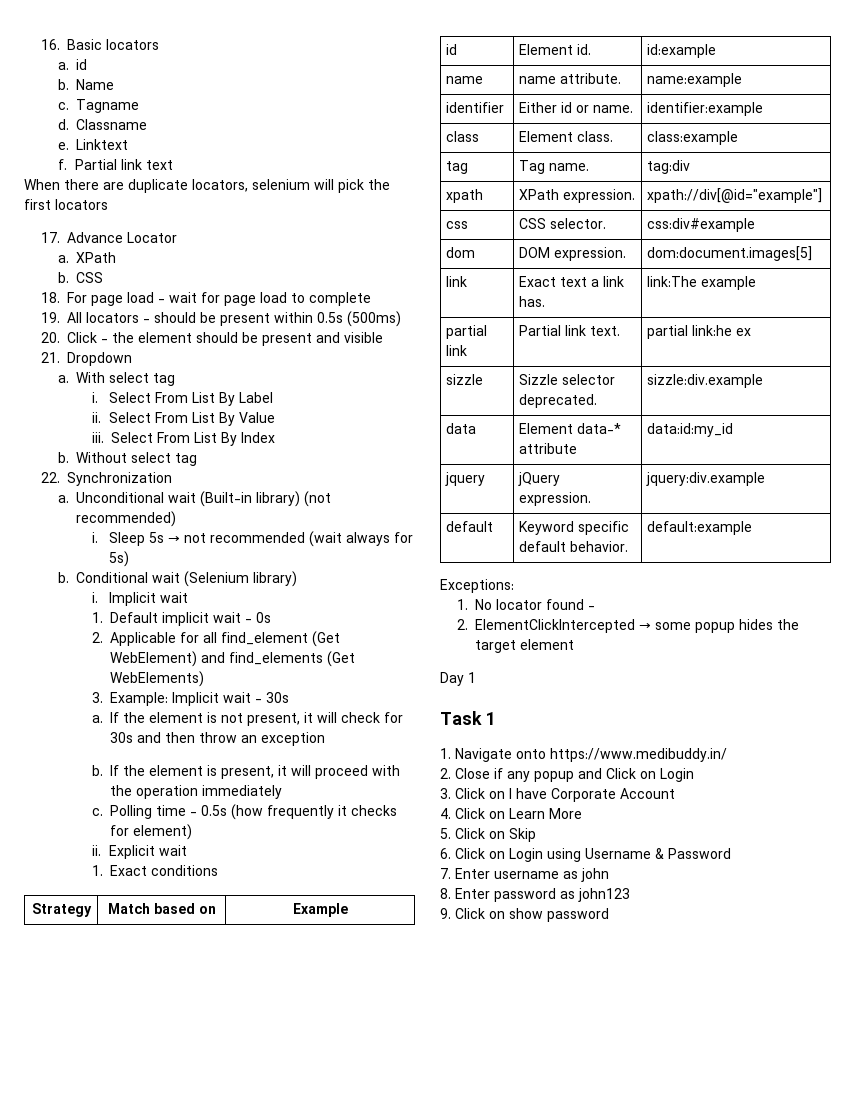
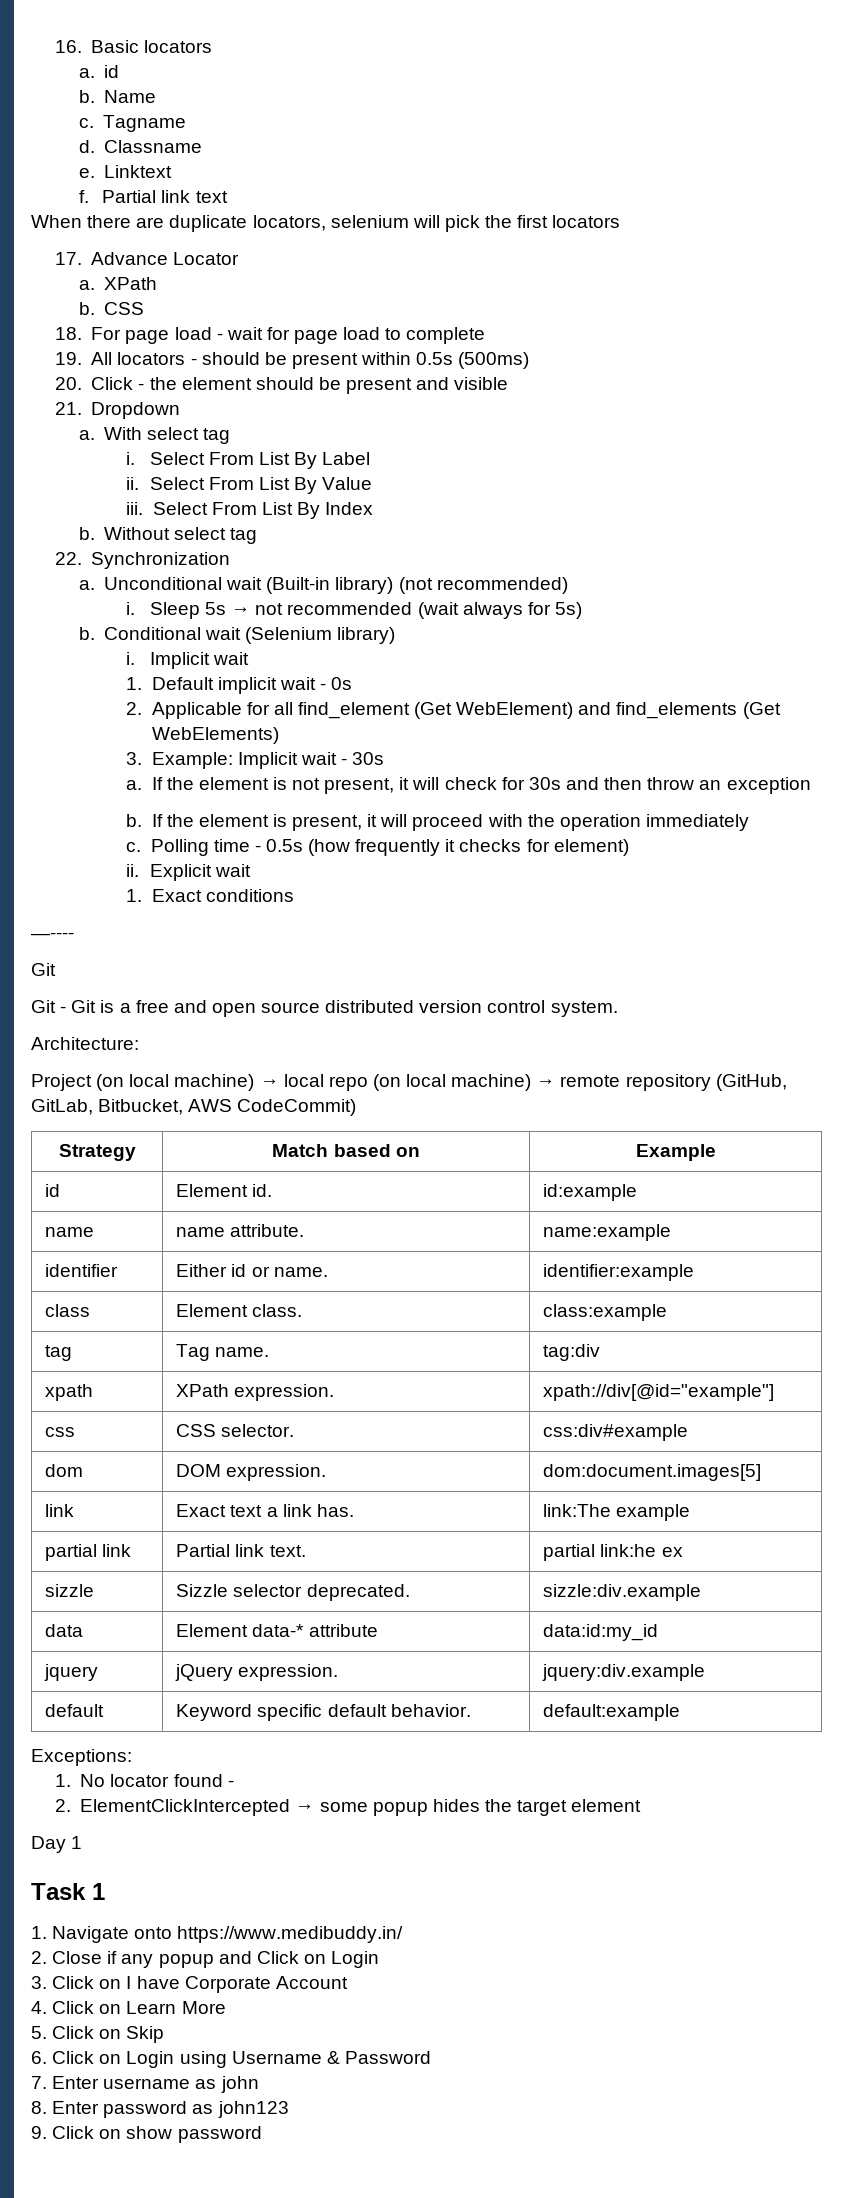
+ —----
+ Git
+ Git - Git is a free and open source distributed version control system.
+ Architecture:
+ Project (on local machine) → local repo (on local machine) → remote repository (GitHub, GitLab, Bitbucket, AWS CodeCommit)

